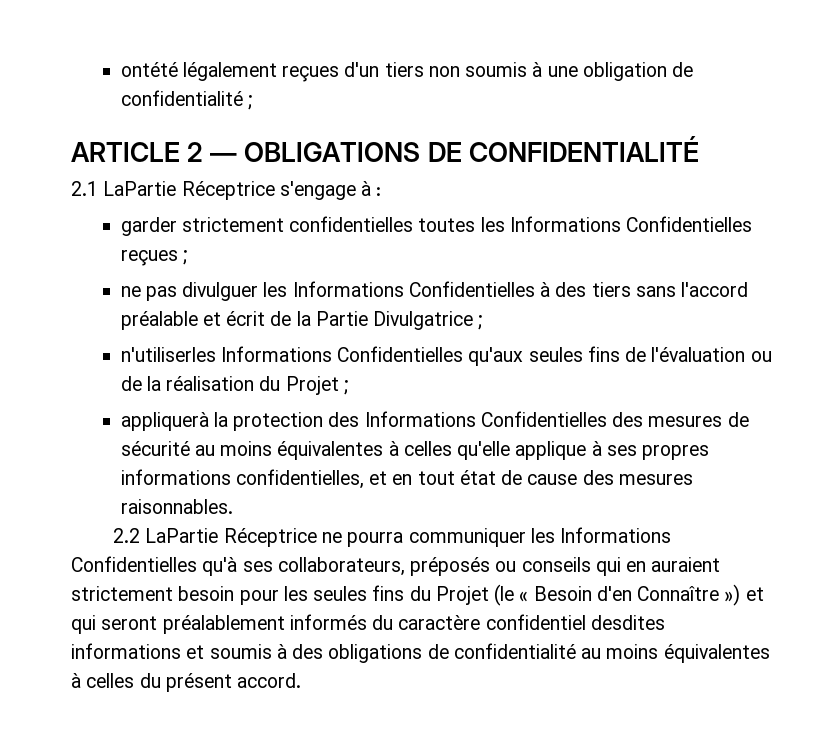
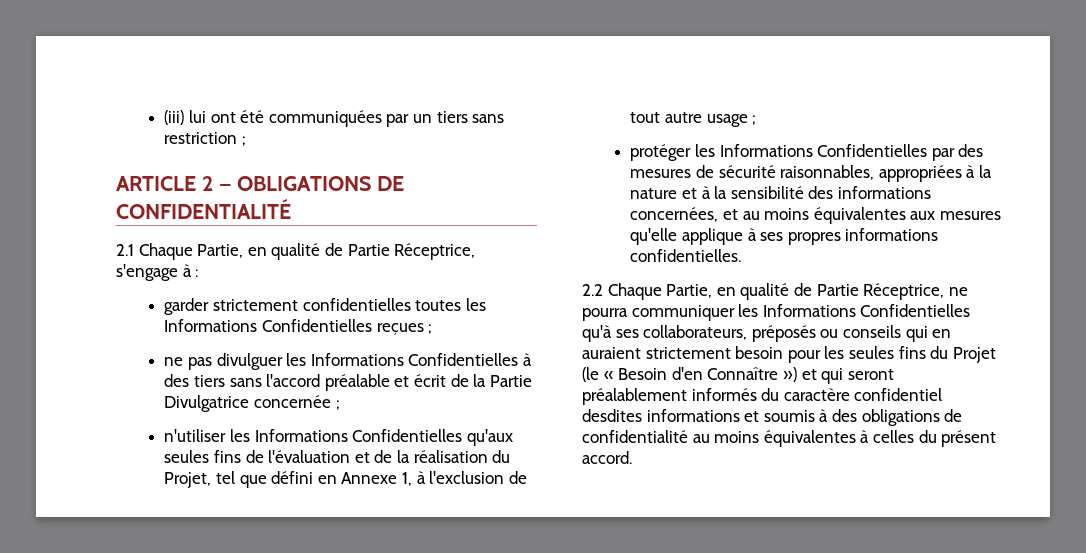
- ontété légalement reçues d'un tiers non soumis à une obligation de confidentialité ;
+ (iii) lui ont été communiquées par un tiers sans restriction ;
- 2.1 LaPartie Réceptrice s'engage à :
+ 2.1 Chaque Partie, en qualité de Partie Réceptrice, s'engage à :
- ne pas divulguer les Informations Confidentielles à des tiers sans l'accord préalable et écrit de la Partie Divulgatrice ;
- n'utiliserles Informations Confidentielles qu'aux seules fins de l'évaluation ou de la réalisation du Projet ;
- appliquerà la protection des Informations Confidentielles des mesures de sécurité au moins équivalentes à celles qu'elle applique à ses propres informations confidentielles, et en tout état de cause des mesures raisonnables.
- 2.2 LaPartie Réceptrice ne pourra communiquer les Informations Confidentielles qu'à ses collaborateurs, préposés ou conseils qui en auraient strictement besoin pour les seules fins du Projet (le « Besoin d'en Connaître ») et qui seront préalablement informés du caractère confidentiel desdites informations et soumis à des obligations de confidentialité au moins équivalentes à celles du présent accord.
+ ne pas divulguer les Informations Confidentielles à des tiers sans l'accord préalable et écrit de la Partie Divulgatrice concernée ;
+ n'utiliser les Informations Confidentielles qu'aux seules fins de l'évaluation et de la réalisation du Projet, tel que défini en Annexe 1, à l'exclusion de tout autre usage ;
+ protéger les Informations Confidentielles par des mesures de sécurité raisonnables, appropriées à la nature et à la sensibilité des informations concernées, et au moins équivalentes aux mesures qu'elle applique à ses propres informations confidentielles.
+ 2.2 Chaque Partie, en qualité de Partie Réceptrice, ne pourra communiquer les Informations Confidentielles qu'à ses collaborateurs, préposés ou conseils qui en auraient strictement besoin pour les seules fins du Projet (le « Besoin d'en Connaître ») et qui seront préalablement informés du caractère confidentiel desdites informations et soumis à des obligations de confidentialité au moins équivalentes à celles du présent accord.

